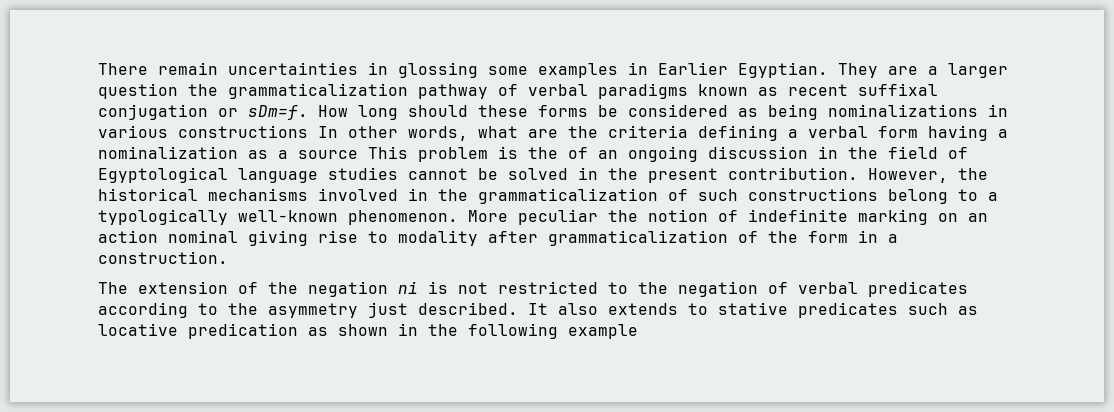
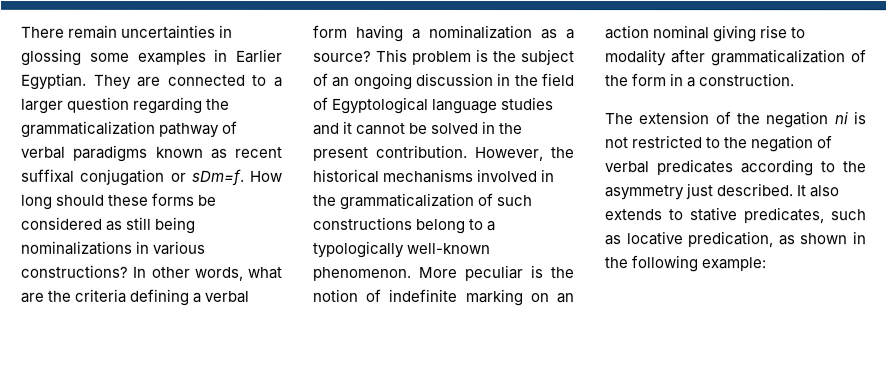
- They are a larger question the grammaticalization pathway of verbal paradigms known as recent suffixal conjugation or sDm=f.
+ They are connected to a larger question regarding the grammaticalization pathway of verbal paradigms known as recent suffixal conjugation or sDm=f.
- How long should these forms be considered as being nominalizations in various constructions In other words, what are the criteria defining a verbal form having a nominalization as a source This problem is the of an ongoing discussion in the field of Egyptological language studies cannot be solved in the present contribution.
+ How long should these forms be considered as still being nominalizations in various constructions? In other words, what are the criteria defining a verbal form having a nominalization as a source? This problem is the subject of an ongoing discussion in the field of Egyptological language studies and it cannot be solved in the present contribution.
- More peculiar the notion of indefinite marking on an action nominal giving rise to modality after grammaticalization of the form in a construction.
+ More peculiar is the notion of indefinite marking on an action nominal giving rise to modality after grammaticalization of the form in a construction.
- It also extends to stative predicates such as locative predication as shown in the following example
+ It also extends to stative predicates, such as locative predication, as shown in the following example:

